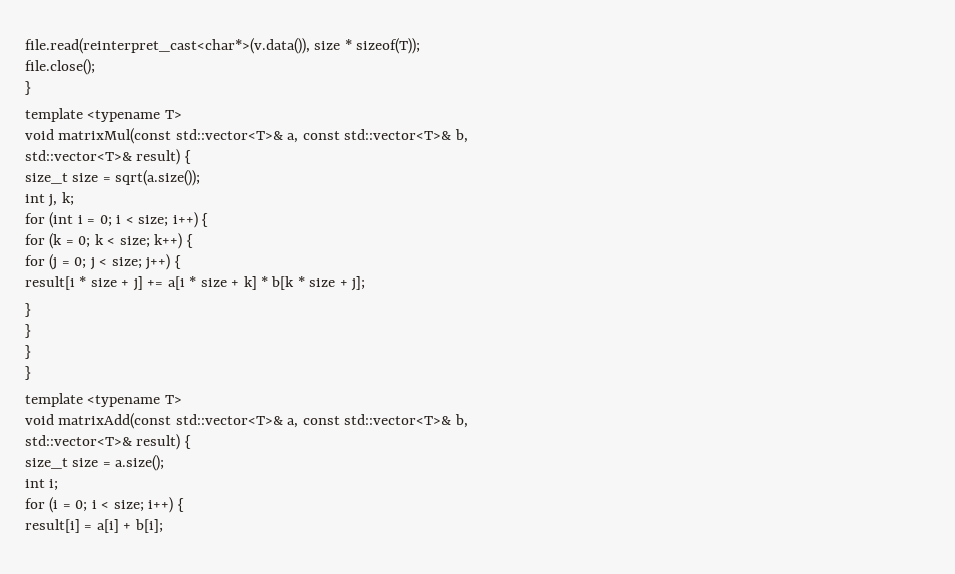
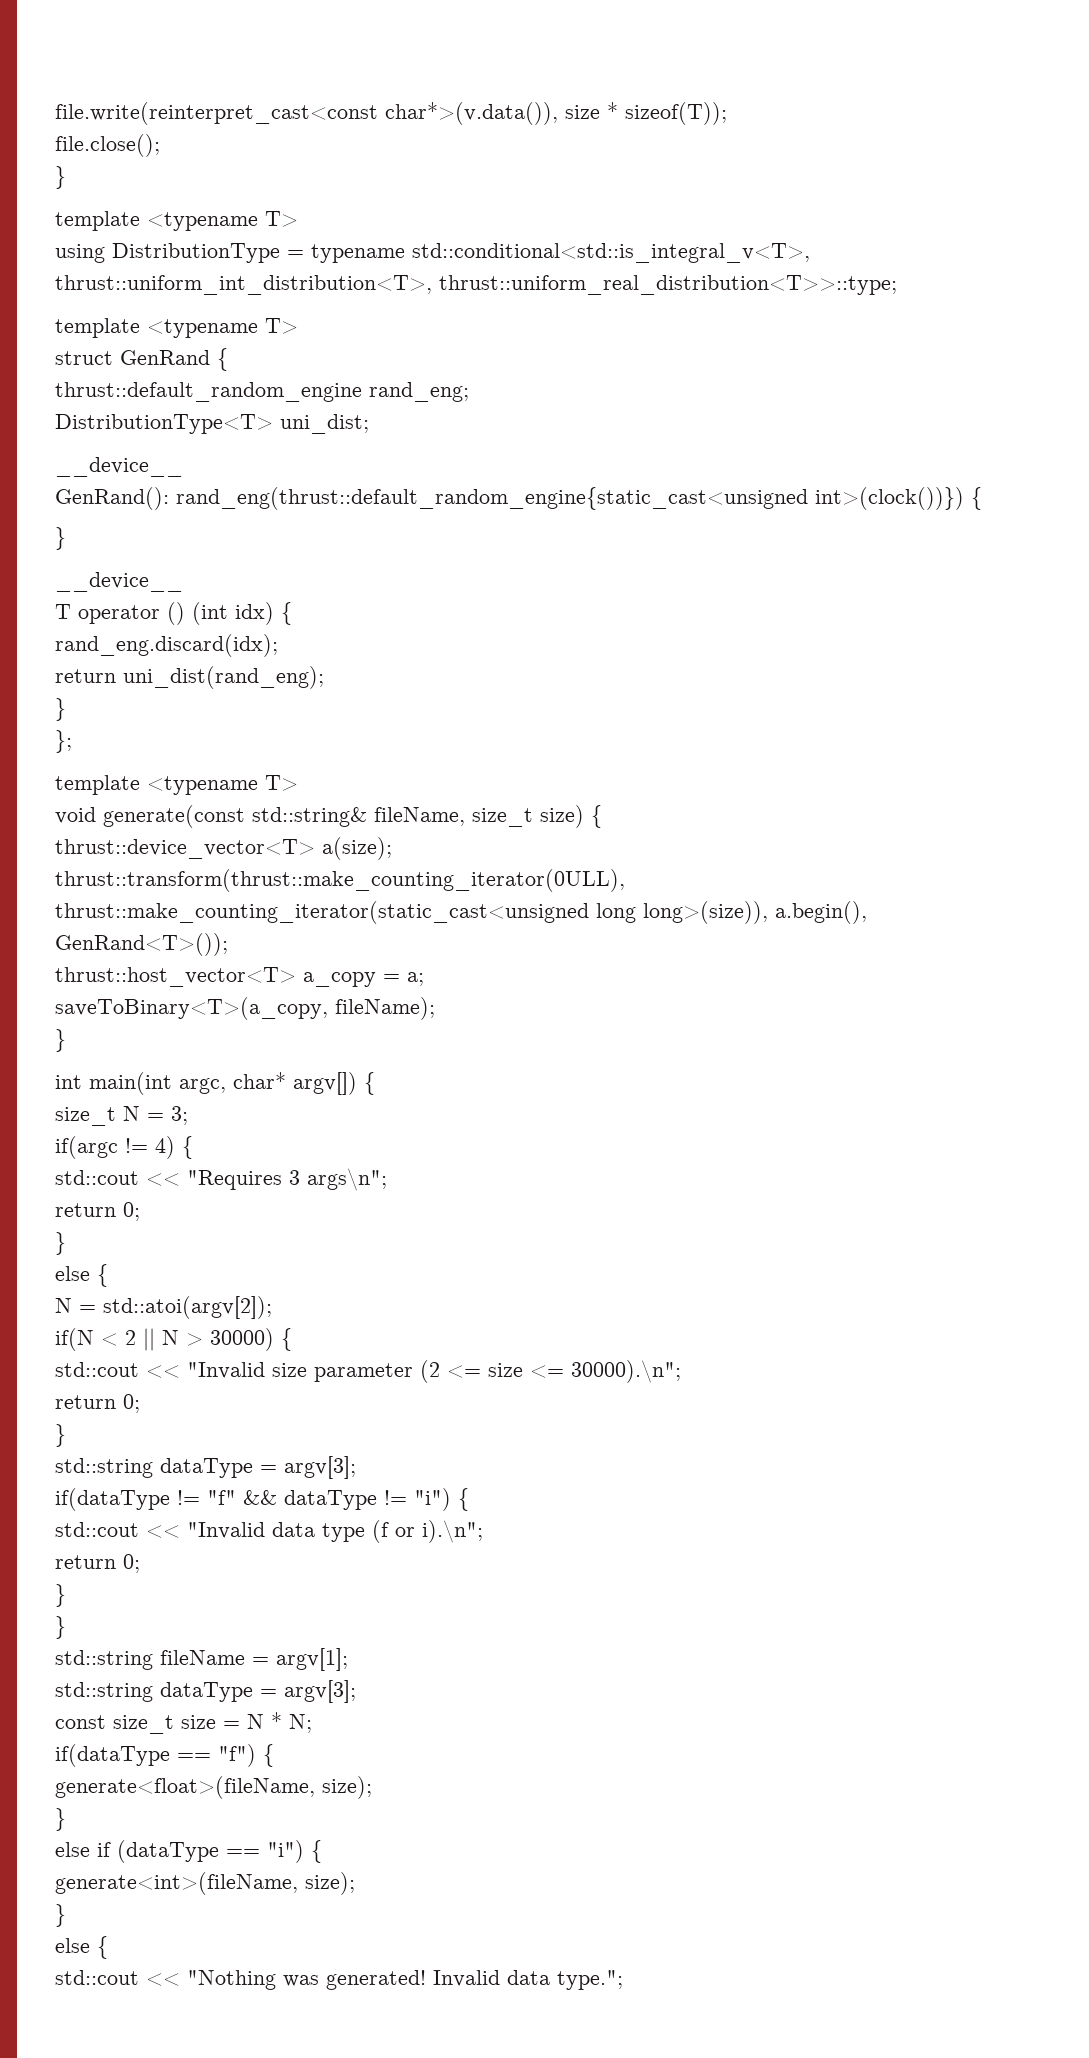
- file.read(reinterpret_cast<char*>(v.data()), size * sizeof(T));
+ file.write(reinterpret_cast<const char*>(v.data()), size * sizeof(T));
- void matrixMul(const std::vector<T>& a, const std::vector<T>& b,
- std::vector<T>& result) {
- size_t size = sqrt(a.size());
- int j, k;
- for (int i = 0; i < size; i++) {
- for (k = 0; k < size; k++) {
- for (j = 0; j < size; j++) {
- result[i * size + j] += a[i * size + k] * b[k * size + j];
+ using DistributionType = typename std::conditional<std::is_integral_v<T>, thrust::uniform_int_distribution<T>, thrust::uniform_real_distribution<T>>::type;
+ template <typename T>
+ struct GenRand {
+ thrust::default_random_engine rand_eng;
+ DistributionType<T> uni_dist;
+ __device__
+ GenRand(): rand_eng(thrust::default_random_engine{static_cast<unsigned int>(clock())}) {
+ }
+ __device__
+ T operator () (int idx) {
+ rand_eng.discard(idx);
+ return uni_dist(rand_eng);
+ }
+ };
+ template <typename T>
+ void generate(const std::string& fileName, size_t size) {
+ thrust::device_vector<T> a(size);
+ thrust::transform(thrust::make_counting_iterator(0ULL), thrust::make_counting_iterator(static_cast<unsigned long long>(size)), a.begin(), GenRand<T>());
+ thrust::host_vector<T> a_copy = a;
+ saveToBinary<T>(a_copy, fileName);
+ }
+ int main(int argc, char* argv[]) {
+ size_t N = 3;
+ if(argc != 4) {
+ std::cout << "Requires 3 args\n";
+ return 0;
+ }
+ else {
+ N = std::atoi(argv[2]);
+ if(N < 2 || N > 30000) {
+ std::cout << "Invalid size parameter (2 <= size <= 30000).\n";
+ return 0;
+ }
+ std::string dataType = argv[3];
+ if(dataType != "f" && dataType != "i") {
+ std::cout << "Invalid data type (f or i).\n";
+ return 0;
  }
  }
+ std::string fileName = argv[1];
+ std::string dataType = argv[3];
+ const size_t size = N * N;
+ if(dataType == "f") {
+ generate<float>(fileName, size);
  }
+ else if (dataType == "i") {
+ generate<int>(fileName, size);
  }
- template <typename T>
- void matrixAdd(const std::vector<T>& a, const std::vector<T>& b,
- std::vector<T>& result) {
- size_t size = a.size();
- int i;
- for (i = 0; i < size; i++) {
- result[i] = a[i] + b[i];
+ else {
+ std::cout << "Nothing was generated! Invalid data type.";

